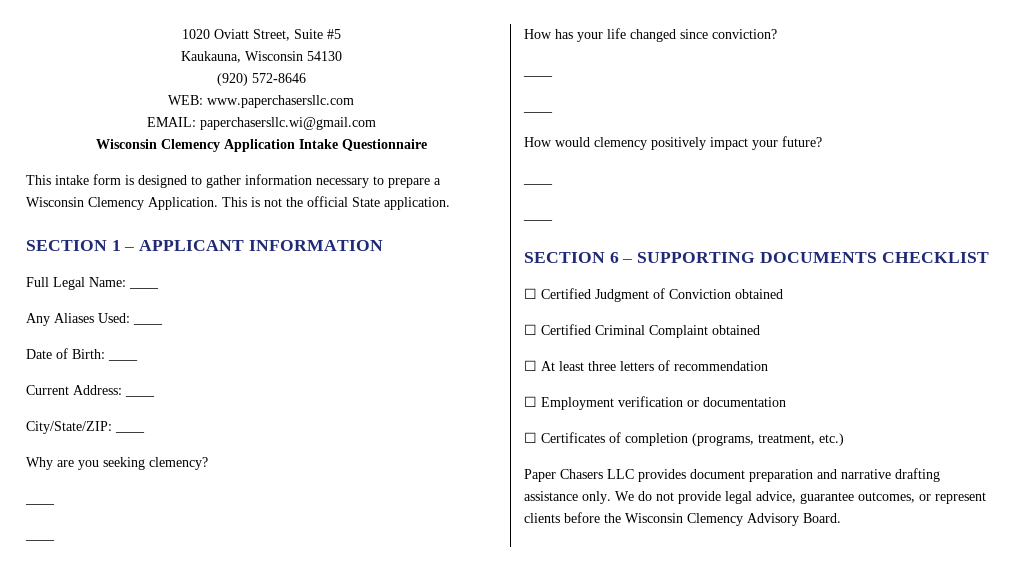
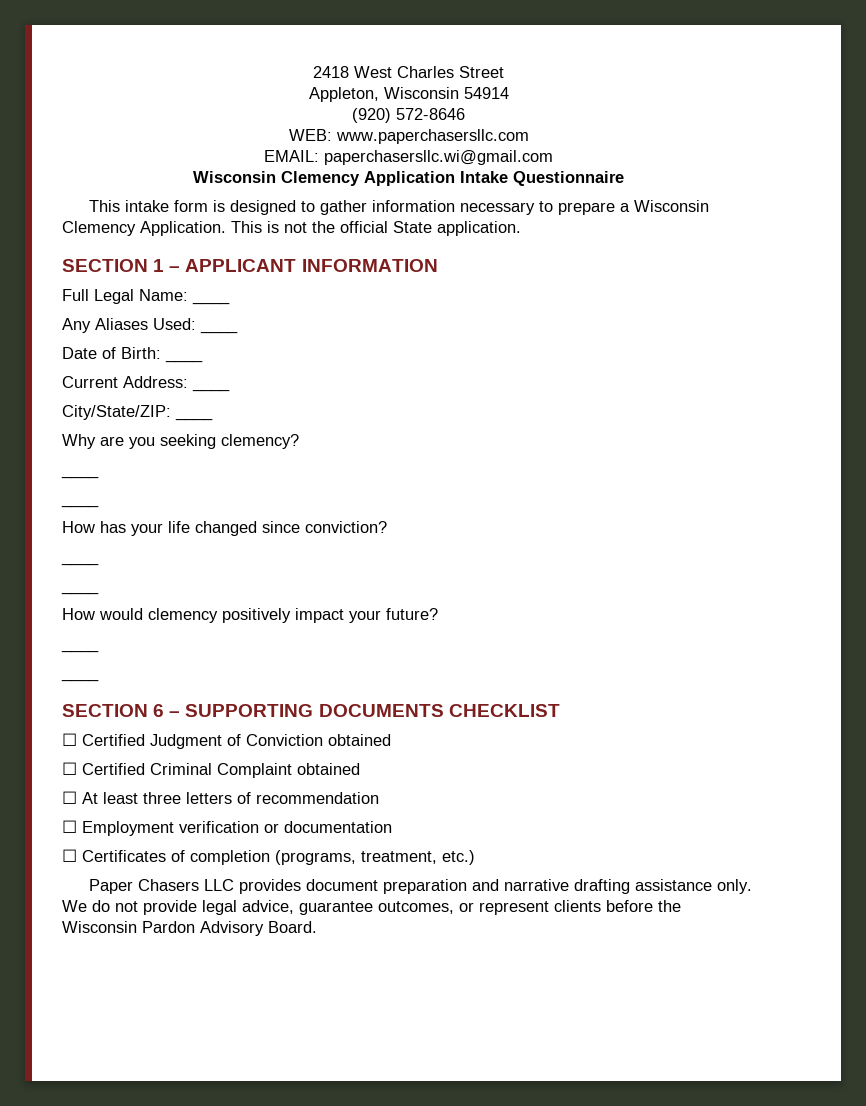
- 1020 Oviatt Street, Suite #5
- Kaukauna, Wisconsin 54130
+ 2418 West Charles Street
+ Appleton, Wisconsin 54914
- We do not provide legal advice, guarantee outcomes, or represent clients before the Wisconsin Clemency Advisory Board.
+ We do not provide legal advice, guarantee outcomes, or represent clients before the Wisconsin Pardon Advisory Board.

